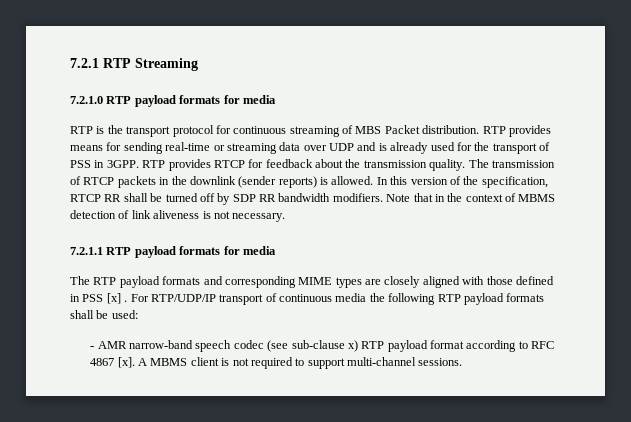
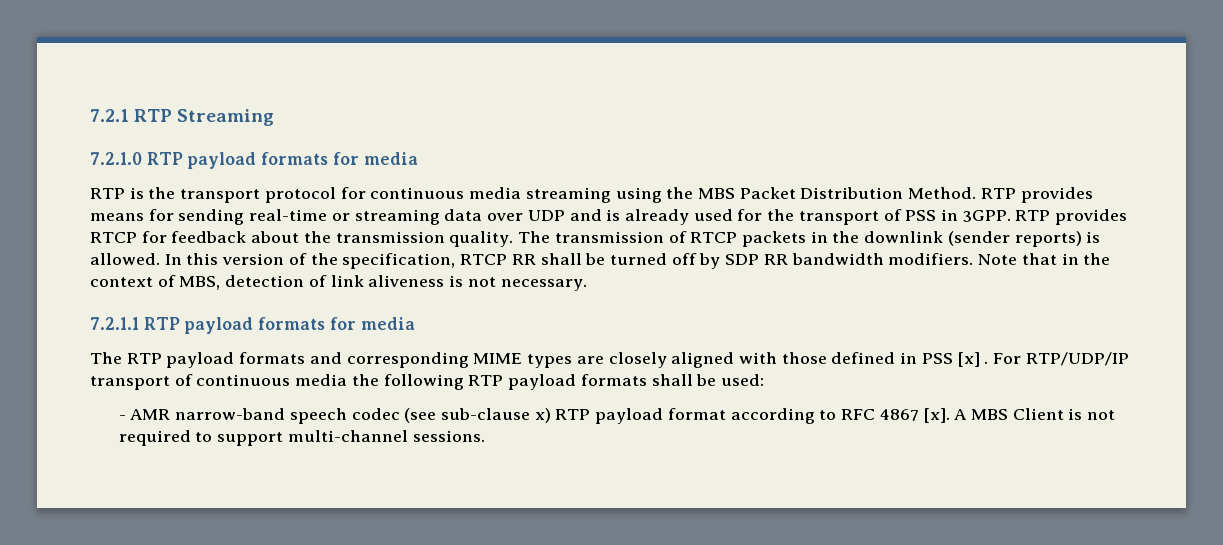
- RTP is the transport protocol for continuous streaming of MBS Packet distribution.
+ RTP is the transport protocol for continuous media streaming using the MBS Packet Distribution Method.
- Note that in the context of MBMS detection of link aliveness is not necessary.
+ Note that in the context of MBS, detection of link aliveness is not necessary.
- A MBMS client is not required to support multi-channel sessions.
+ A MBS Client is not required to support multi-channel sessions.

